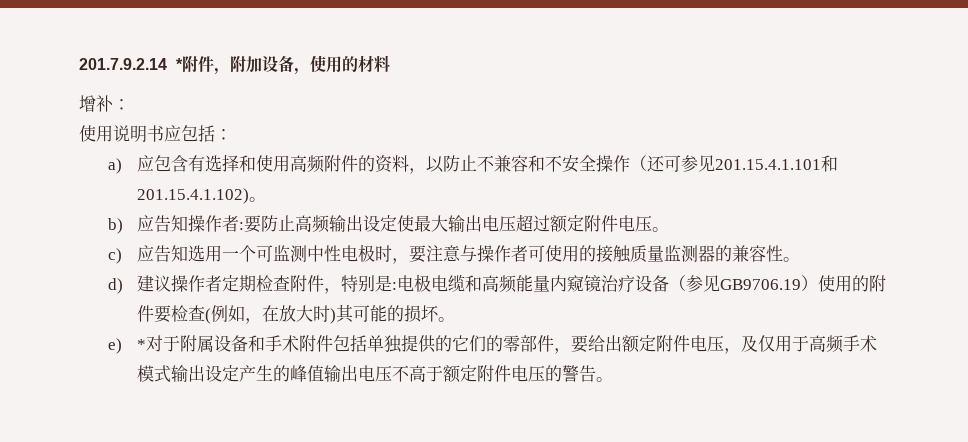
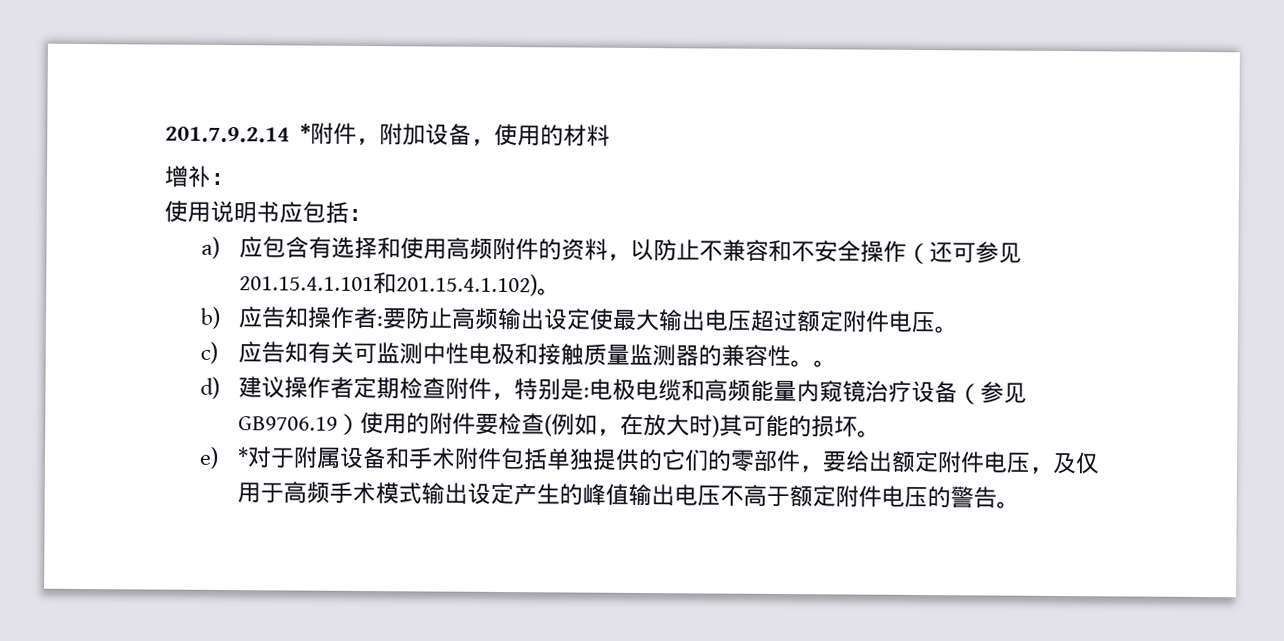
- c)应告知选用一个可监测中性电极时，要注意与操作者可使用的接触质量监测器的兼容性。
+ c)应告知有关可监测中性电极和接触质量监测器的兼容性。。

